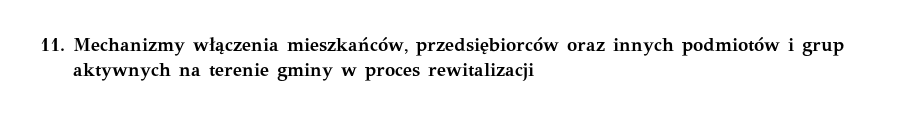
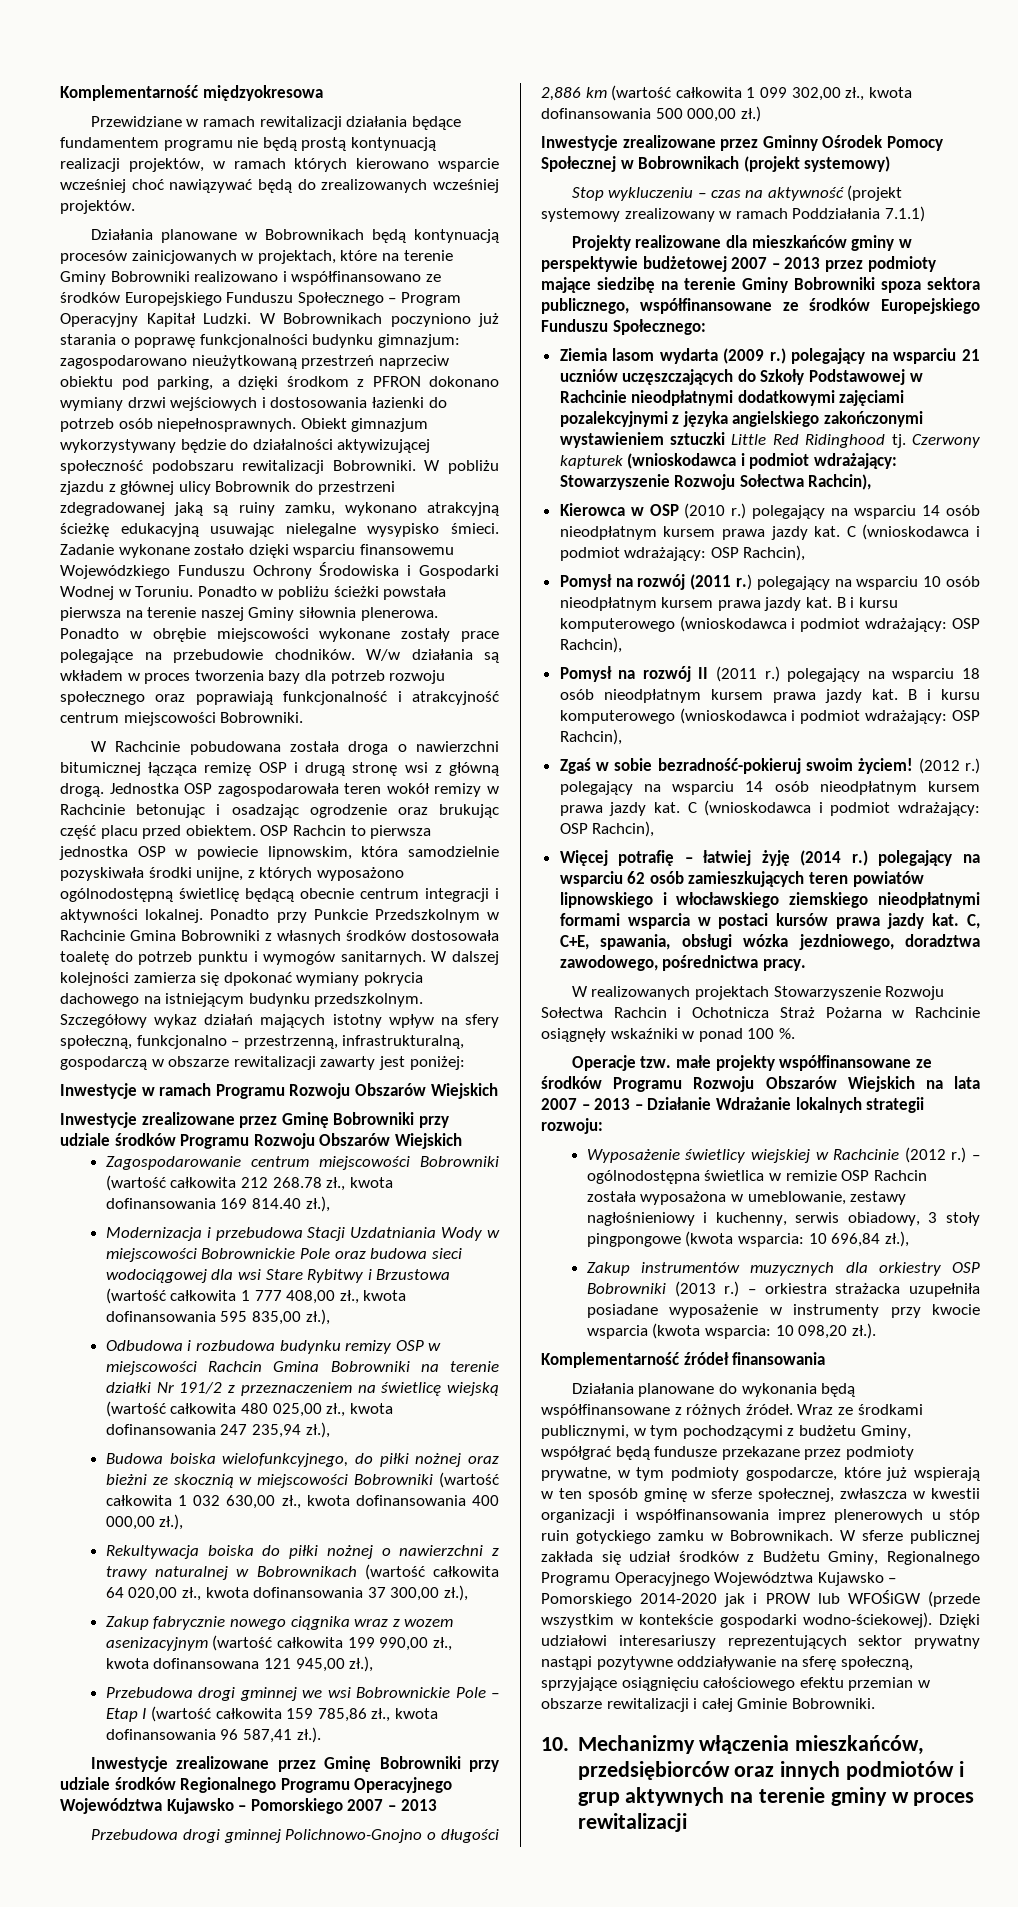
- 11. Mechanizmy włączenia mieszkańców, przedsiębiorców oraz innych podmiotów i grup aktywnych na terenie gminy w proces rewitalizacji
+ Komplementarność międzyokresowa
+ Przewidziane w ramach rewitalizacji działania będące fundamentem programu nie będą prostą kontynuacją realizacji projektów, w ramach których kierowano wsparcie wcześniej choć nawiązywać będą do zrealizowanych wcześniej projektów.
+ Działania planowane w Bobrownikach będą kontynuacją procesów zainicjowanych w projektach, które na terenie Gminy Bobrowniki realizowano i współfinansowano ze środków Europejskiego Funduszu Społecznego – Program Operacyjny Kapitał Ludzki. W Bobrownikach poczyniono już starania o poprawę funkcjonalności budynku gimnazjum: zagospodarowano nieużytkowaną przestrzeń naprzeciw obiektu pod parking, a dzięki środkom z PFRON dokonano wymiany drzwi wejściowych i dostosowania łazienki do potrzeb osób niepełnosprawnych. Obiekt gimnazjum wykorzystywany będzie do działalności aktywizującej społeczność podobszaru rewitalizacji Bobrowniki. W pobliżu zjazdu z głównej ulicy Bobrownik do przestrzeni zdegradowanej jaką są ruiny zamku, wykonano atrakcyjną ścieżkę edukacyjną usuwając nielegalne wysypisko śmieci. Zadanie wykonane zostało dzięki wsparciu finansowemu Wojewódzkiego Funduszu Ochrony Środowiska i Gospodarki Wodnej w Toruniu. Ponadto w pobliżu ścieżki powstała pierwsza na terenie naszej Gminy siłownia plenerowa. Ponadto w obrębie miejscowości wykonane zostały prace polegające na przebudowie chodników. W/w działania są wkładem w proces tworzenia bazy dla potrzeb rozwoju społecznego oraz poprawiają funkcjonalność i atrakcyjność centrum miejscowości Bobrowniki.
+ W Rachcinie pobudowana została droga o nawierzchni bitumicznej łącząca remizę OSP i drugą stronę wsi z główną drogą. Jednostka OSP zagospodarowała teren wokół remizy w Rachcinie betonując i osadzając ogrodzenie oraz brukując część placu przed obiektem. OSP Rachcin to pierwsza jednostka OSP w powiecie lipnowskim, która samodzielnie pozyskiwała środki unijne, z których wyposażono ogólnodostępną świetlicę będącą obecnie centrum integracji i aktywności lokalnej. Ponadto przy Punkcie Przedszkolnym w Rachcinie Gmina Bobrowniki z własnych środków dostosowała toaletę do potrzeb punktu i wymogów sanitarnych. W dalszej kolejności zamierza się dpokonać wymiany pokrycia dachowego na istniejącym budynku przedszkolnym. Szczegółowy wykaz działań mających istotny wpływ na sfery społeczną, funkcjonalno – przestrzenną, infrastrukturalną, gospodarczą w obszarze rewitalizacji zawarty jest poniżej:
+ Inwestycje w ramach Programu Rozwoju Obszarów Wiejskich
+ Inwestycje zrealizowane przez Gminę Bobrowniki przy udziale środków Programu Rozwoju Obszarów Wiejskich
+ Zagospodarowanie centrum miejscowości Bobrowniki (wartość całkowita 212 268.78 zł., kwota dofinansowania 169 814.40 zł.),
+ Modernizacja i przebudowa Stacji Uzdatniania Wody w miejscowości Bobrownickie Pole oraz budowa sieci wodociągowej dla wsi Stare Rybitwy i Brzustowa (wartość całkowita 1 777 408,00 zł., kwota dofinansowania 595 835,00 zł.),
+ Odbudowa i rozbudowa budynku remizy OSP w miejscowości Rachcin Gmina Bobrowniki na terenie działki Nr 191/2 z przeznaczeniem na świetlicę wiejską (wartość całkowita 480 025,00 zł., kwota dofinansowania 247 235,94 zł.),
+ Budowa boiska wielofunkcyjnego, do piłki nożnej oraz bieżni ze skocznią w miejscowości Bobrowniki (wartość całkowita 1 032 630,00 zł., kwota dofinansowania 400 000,00 zł.),
+ Rekultywacja boiska do piłki nożnej o nawierzchni z trawy naturalnej w Bobrownikach (wartość całkowita 64 020,00 zł., kwota dofinansowania 37 300,00 zł.),
+ Zakup fabrycznie nowego ciągnika wraz z wozem asenizacyjnym (wartość całkowita 199 990,00 zł., kwota dofinansowana 121 945,00 zł.),
+ Przebudowa drogi gminnej we wsi Bobrownickie Pole – Etap I (wartość całkowita 159 785,86 zł., kwota dofinansowania 96 587,41 zł.).
+ Inwestycje zrealizowane przez Gminę Bobrowniki przy udziale środków Regionalnego Programu Operacyjnego Województwa Kujawsko – Pomorskiego 2007 – 2013
+ Przebudowa drogi gminnej Polichnowo-Gnojno o długości 2,886 km (wartość całkowita 1 099 302,00 zł., kwota dofinansowania 500 000,00 zł.)
+ Inwestycje zrealizowane przez Gminny Ośrodek Pomocy Społecznej w Bobrownikach (projekt systemowy)
+ Stop wykluczeniu – czas na aktywność (projekt systemowy zrealizowany w ramach Poddziałania 7.1.1)
+ Projekty realizowane dla mieszkańców gminy w perspektywie budżetowej 2007 – 2013 przez podmioty mające siedzibę na terenie Gminy Bobrowniki spoza sektora publicznego, współfinansowane ze środków Europejskiego Funduszu Społecznego:
+ Ziemia lasom wydarta (2009 r.) polegający na wsparciu 21 uczniów uczęszczających do Szkoły Podstawowej w Rachcinie nieodpłatnymi dodatkowymi zajęciami pozalekcyjnymi z języka angielskiego zakończonymi wystawieniem sztuczki Little Red Ridinghood tj. Czerwony kapturek (wnioskodawca i podmiot wdrażający: Stowarzyszenie Rozwoju Sołectwa Rachcin),
+ Kierowca w OSP (2010 r.) polegający na wsparciu 14 osób nieodpłatnym kursem prawa jazdy kat. C (wnioskodawca i podmiot wdrażający: OSP Rachcin),
+ Pomysł na rozwój (2011 r.) polegający na wsparciu 10 osób nieodpłatnym kursem prawa jazdy kat. B i kursu komputerowego (wnioskodawca i podmiot wdrażający: OSP Rachcin),
+ Pomysł na rozwój II (2011 r.) polegający na wsparciu 18 osób nieodpłatnym kursem prawa jazdy kat. B i kursu komputerowego (wnioskodawca i podmiot wdrażający: OSP Rachcin),
+ Zgaś w sobie bezradność-pokieruj swoim życiem! (2012 r.) polegający na wsparciu 14 osób nieodpłatnym kursem prawa jazdy kat. C (wnioskodawca i podmiot wdrażający: OSP Rachcin),
+ Więcej potrafię – łatwiej żyję (2014 r.) polegający na wsparciu 62 osób zamieszkujących teren powiatów lipnowskiego i włocławskiego ziemskiego nieodpłatnymi formami wsparcia w postaci kursów prawa jazdy kat. C, C+E, spawania, obsługi wózka jezdniowego, doradztwa zawodowego, pośrednictwa pracy.
+ W realizowanych projektach Stowarzyszenie Rozwoju Sołectwa Rachcin i Ochotnicza Straż Pożarna w Rachcinie osiągnęły wskaźniki w ponad 100 %.
+ Operacje tzw. małe projekty współfinansowane ze środków Programu Rozwoju Obszarów Wiejskich na lata 2007 – 2013 – Działanie Wdrażanie lokalnych strategii rozwoju:
+ Wyposażenie świetlicy wiejskiej w Rachcinie (2012 r.) – ogólnodostępna świetlica w remizie OSP Rachcin została wyposażona w umeblowanie, zestawy nagłośnieniowy i kuchenny, serwis obiadowy, 3 stoły pingpongowe (kwota wsparcia: 10 696,84 zł.),
+ Zakup instrumentów muzycznych dla orkiestry OSP Bobrowniki (2013 r.) – orkiestra strażacka uzupełniła posiadane wyposażenie w instrumenty przy kwocie wsparcia (kwota wsparcia: 10 098,20 zł.).
+ Komplementarność źródeł finansowania
+ Działania planowane do wykonania będą współfinansowane z różnych źródeł. Wraz ze środkami publicznymi, w tym pochodzącymi z budżetu Gminy, współgrać będą fundusze przekazane przez podmioty prywatne, w tym podmioty gospodarcze, które już wspierają w ten sposób gminę w sferze społecznej, zwłaszcza w kwestii organizacji i współfinansowania imprez plenerowych u stóp ruin gotyckiego zamku w Bobrownikach. W sferze publicznej zakłada się udział środków z Budżetu Gminy, Regionalnego Programu Operacyjnego Województwa Kujawsko – Pomorskiego 2014-2020 jak i PROW lub WFOŚiGW (przede wszystkim w kontekście gospodarki wodno-ściekowej). Dzięki udziałowi interesariuszy reprezentujących sektor prywatny nastąpi pozytywne oddziaływanie na sferę społeczną, sprzyjające osiągnięciu całościowego efektu przemian w obszarze rewitalizacji i całej Gminie Bobrowniki.
+ 10. Mechanizmy włączenia mieszkańców, przedsiębiorców oraz innych podmiotów i grup aktywnych na terenie gminy w proces rewitalizacji

